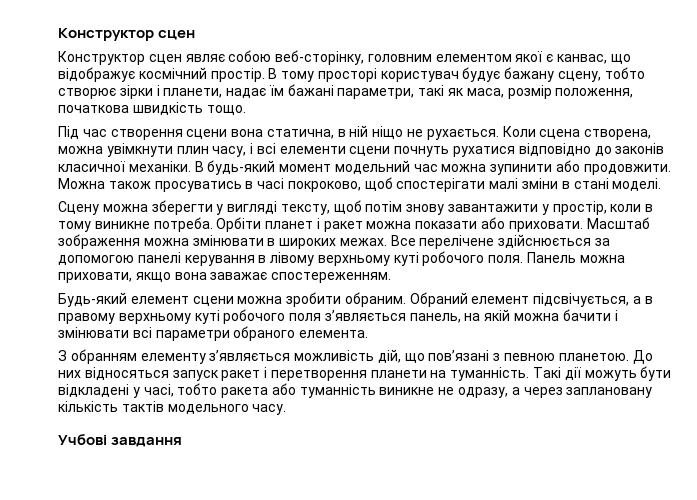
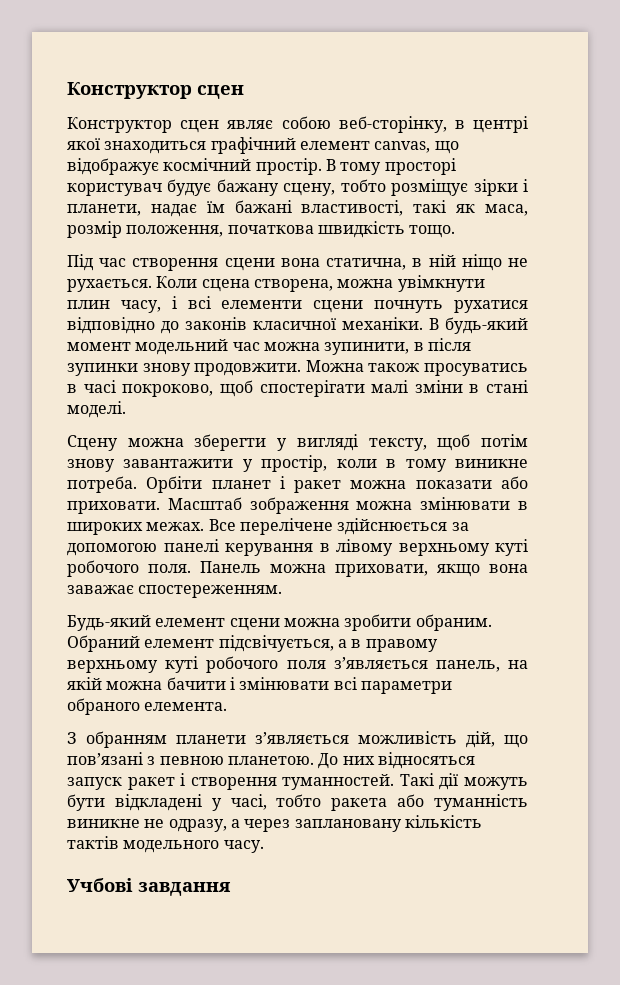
- Конструктор сцен являє собою веб-сторінку, головним елементом якої є канвас, що відображує космічний простір.
+ Конструктор сцен являє собою веб-сторінку, в центрі якої знаходиться графічний елемент canvas, що відображує космічний простір.
- В тому просторі користувач будує бажану сцену, тобто створює зірки і планети, надає їм бажані параметри, такі як маса, розмір положення, початкова швидкість тощо.
+ В тому просторі користувач будує бажану сцену, тобто розміщує зірки і планети, надає їм бажані властивості, такі як маса, розмір положення, початкова швидкість тощо.
- В будь-який момент модельний час можна зупинити або продовжити.
+ В будь-який момент модельний час можна зупинити, в після зупинки знову продовжити.
- З обранням елементу з’являється можливість дій, що пов’язані з певною планетою.
+ З обранням планети з’являється можливість дій, що пов’язані з певною планетою.
- До них відносяться запуск ракет і перетворення планети на туманність.
+ До них відносяться запуск ракет і створення туманностей.

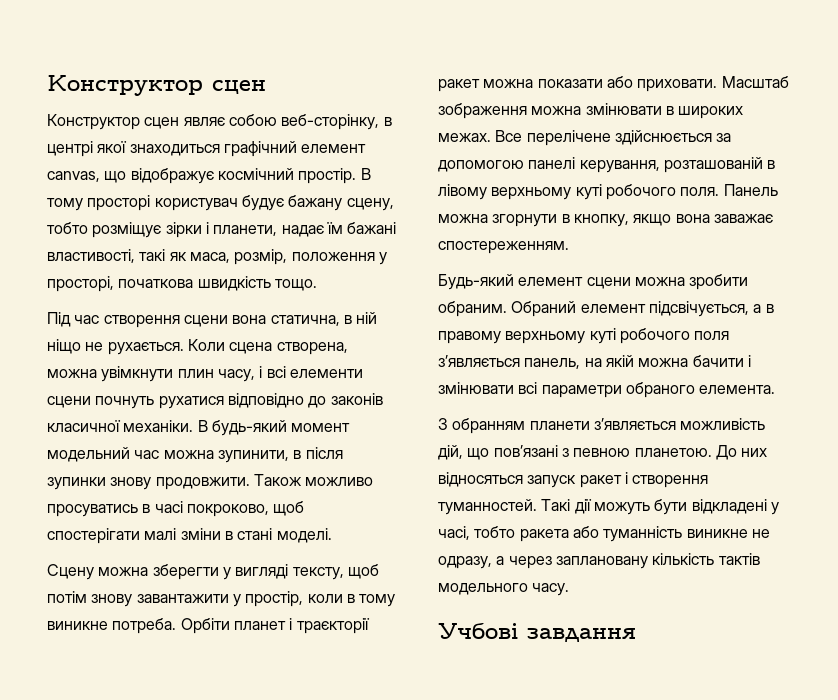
- В тому просторі користувач будує бажану сцену, тобто розміщує зірки і планети, надає їм бажані властивості, такі як маса, розмір положення, початкова швидкість тощо.
+ В тому просторі користувач будує бажану сцену, тобто розміщує зірки і планети, надає їм бажані властивості, такі як маса, розмір, положення у просторі, початкова швидкість тощо.
- Можна також просуватись в часі покроково, щоб спостерігати малі зміни в стані моделі.
+ Також можливо просуватись в часі покроково, щоб спостерігати малі зміни в стані моделі.
- Орбіти планет і ракет можна показати або приховати.
+ Орбіти планет і траєкторії ракет можна показати або приховати.
- Все перелічене здійснюється за допомогою панелі керування в лівому верхньому куті робочого поля.
+ Все перелічене здійснюється за допомогою панелі керування, розташованій в лівому верхньому куті робочого поля.
- Панель можна приховати, якщо вона заважає спостереженням.
+ Панель можна згорнути в кнопку, якщо вона заважає спостереженням.

